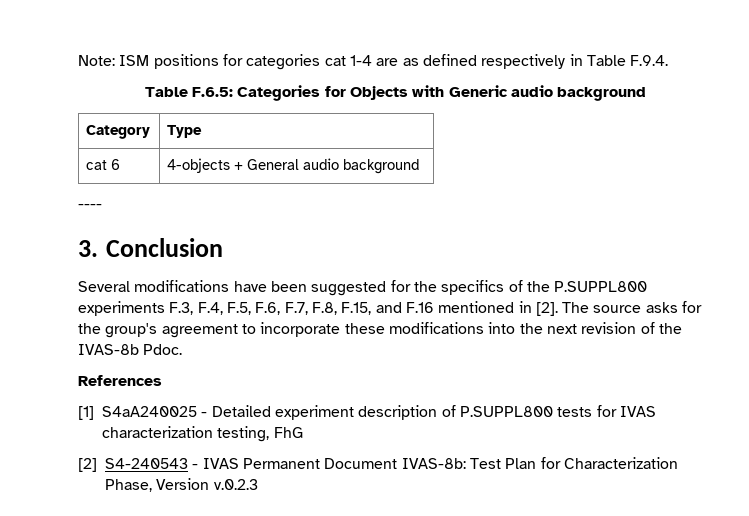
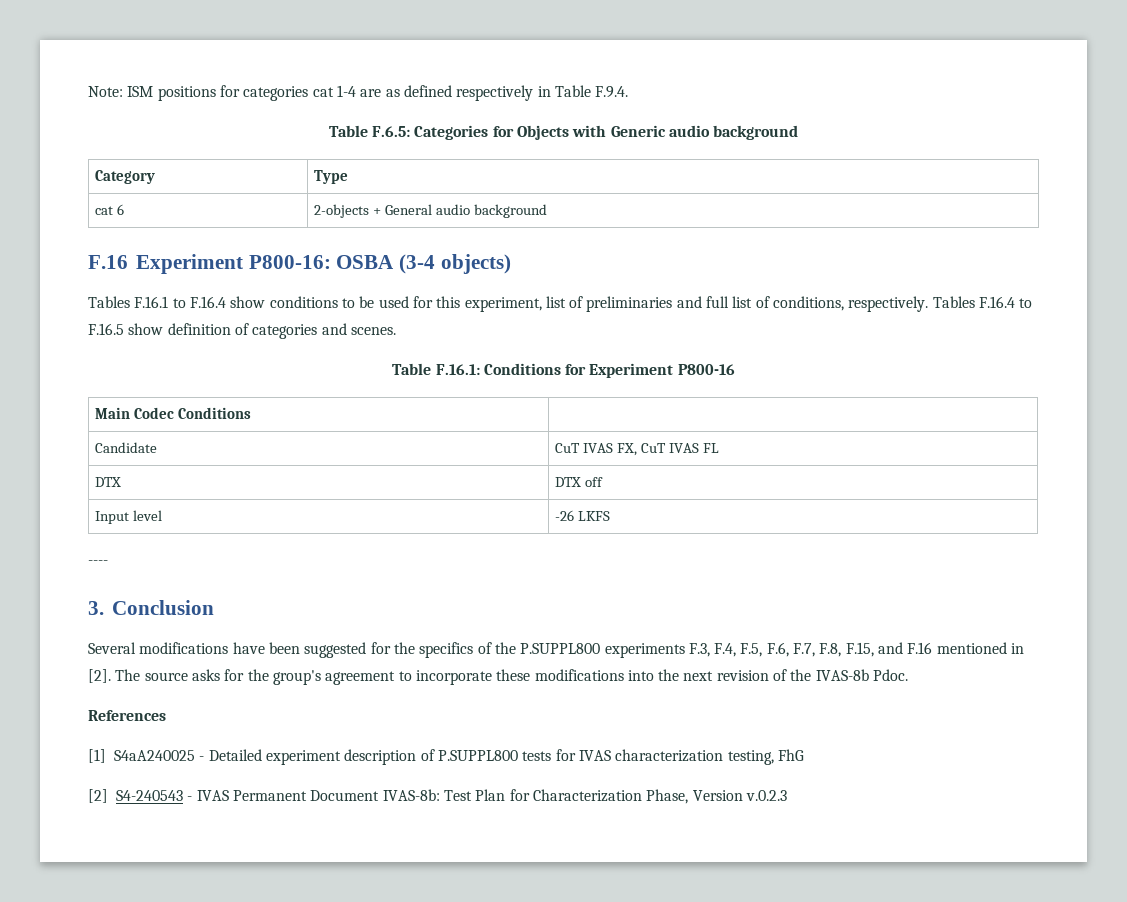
- cat 6 | 4-objects + General audio background
+ cat 6 | 2-objects + General audio background
+ F.16 Experiment P800-16: OSBA (3-4 objects)
+ Tables F.16.1 to F.16.4 show conditions to be used for this experiment, list of preliminaries and full list of conditions, respectively. Tables F.16.4 to F.16.5 show definition of categories and scenes.
+ Table F.16.1: Conditions for Experiment P800-16
+ Main Codec Conditions |
+ Candidate | CuT IVAS FX, CuT IVAS FL
+ DTX | DTX off
+ Input level | -26 LKFS

